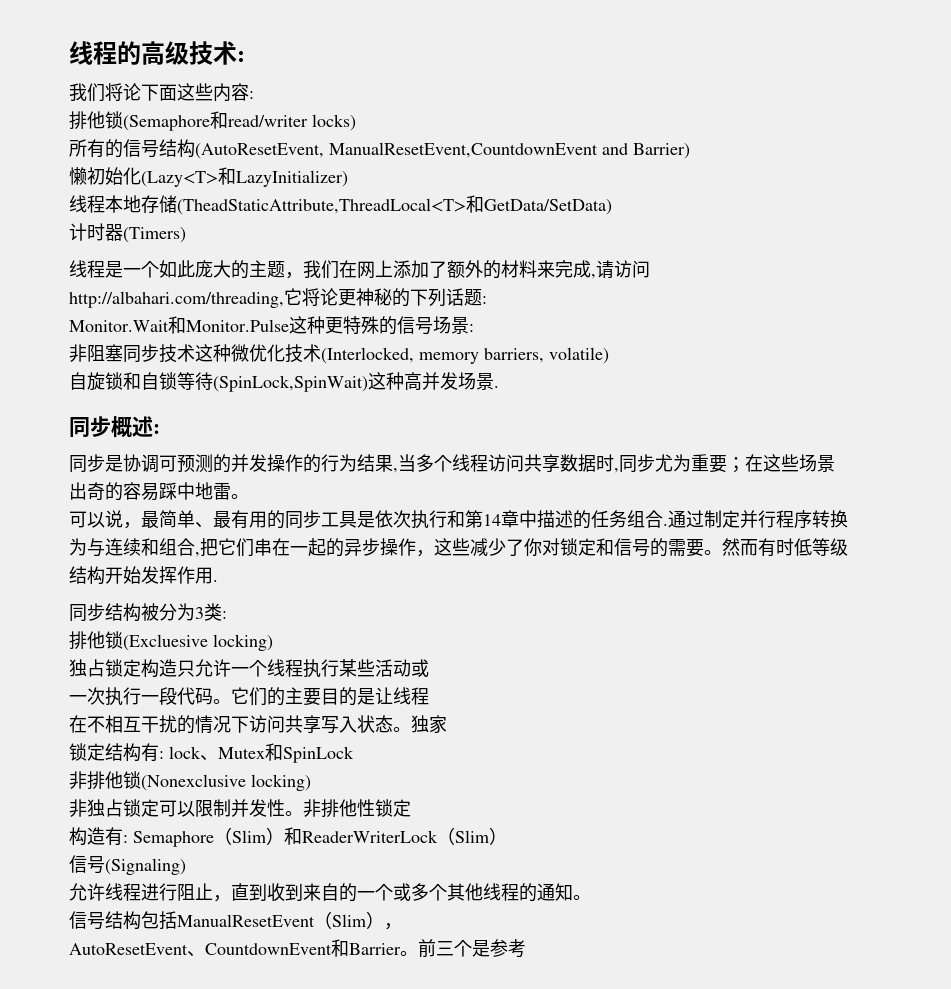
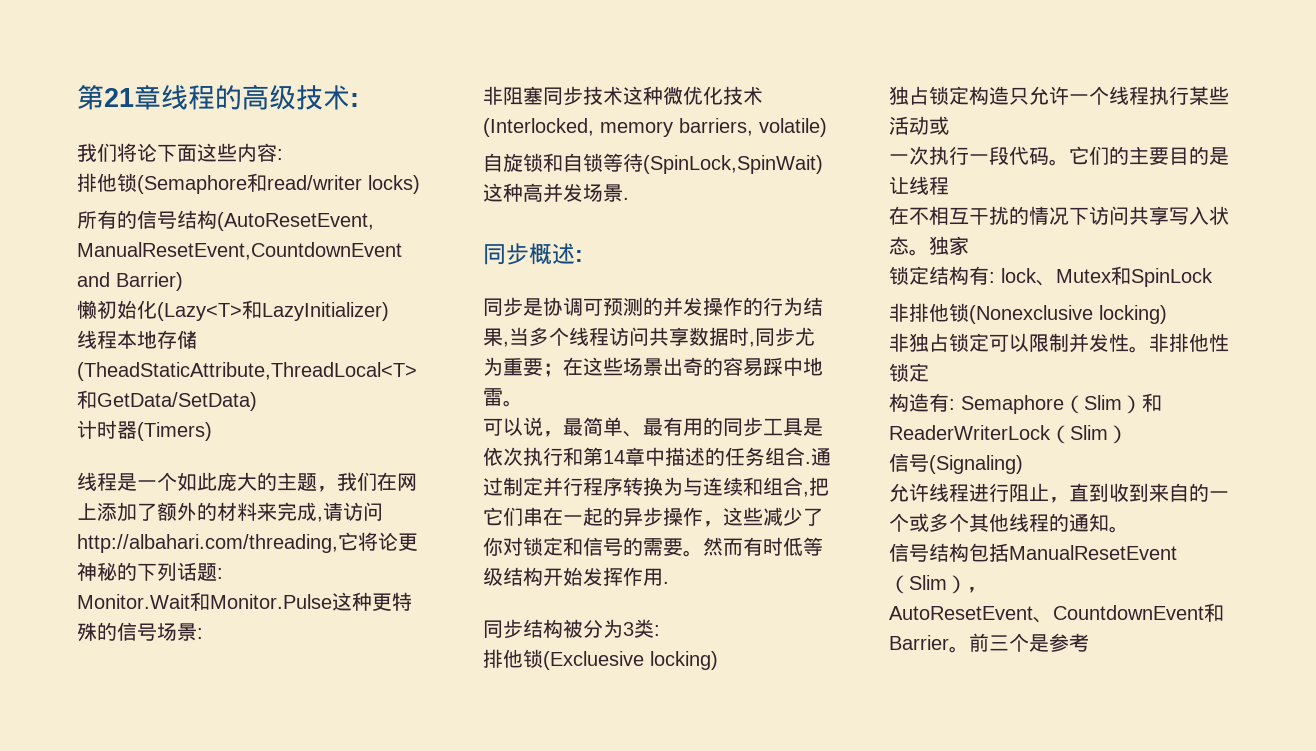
- 线程的高级技术:
+ 第21章线程的高级技术:

